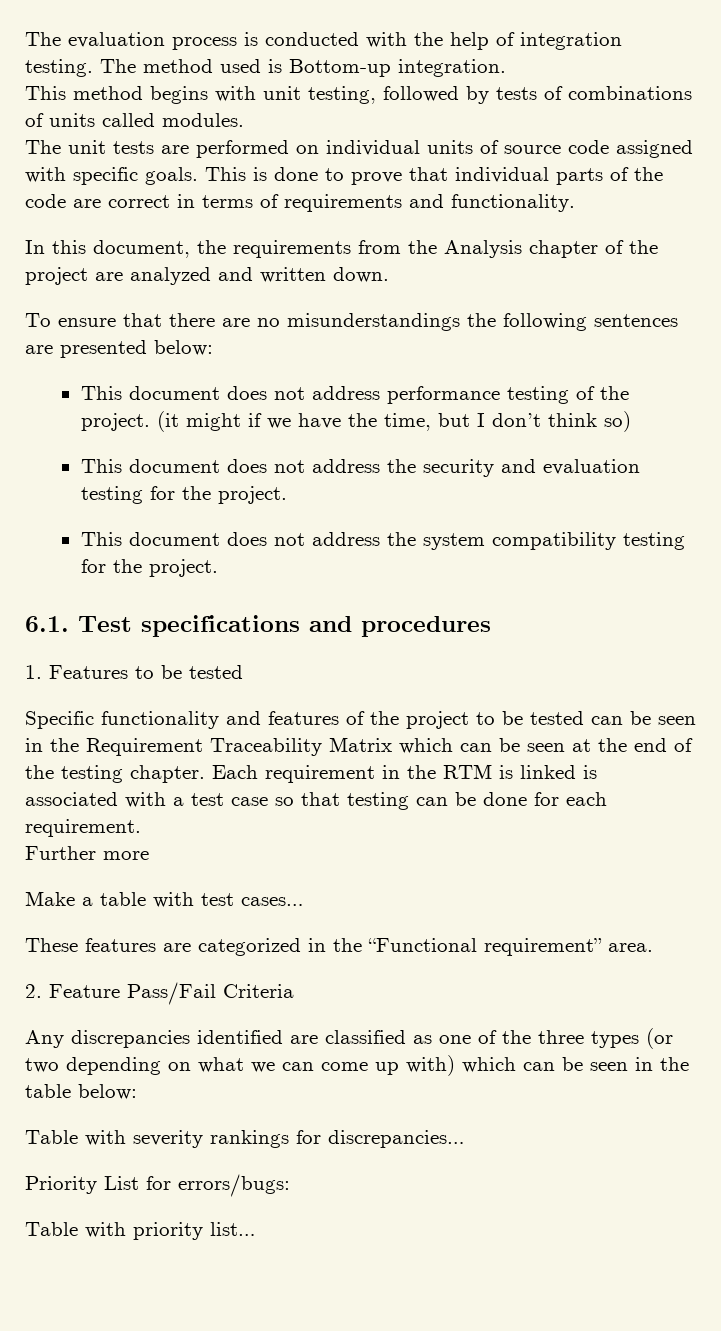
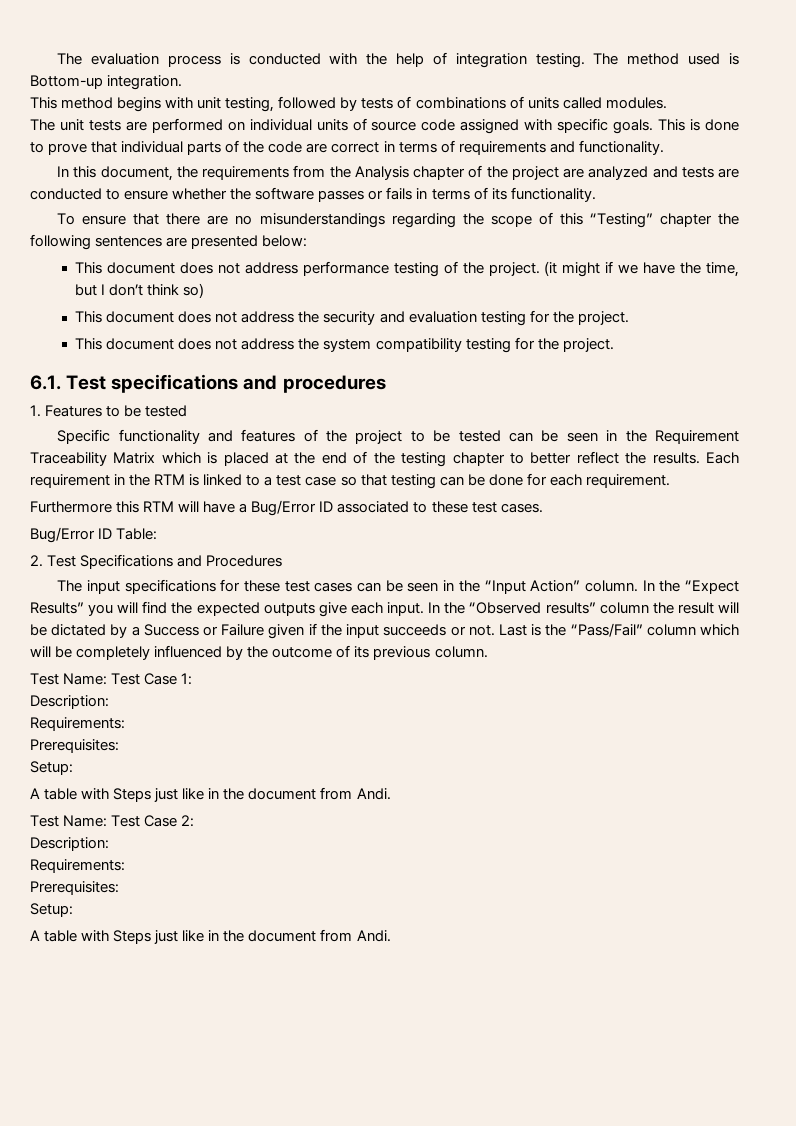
- In this document, the requirements from the Analysis chapter of the project are analyzed and written down.
+ In this document, the requirements from the Analysis chapter of the project are analyzed and tests are conducted to ensure whether the software passes or fails in terms of its functionality.
- To ensure that there are no misunderstandings the following sentences are presented below:
+ To ensure that there are no misunderstandings regarding the scope of this “Testing” chapter the following sentences are presented below:
- Specific functionality and features of the project to be tested can be seen in the Requirement Traceability Matrix which can be seen at the end of the testing chapter.
+ Specific functionality and features of the project to be tested can be seen in the Requirement Traceability Matrix which is placed at the end of the testing chapter to better reflect the results.
- Each requirement in the RTM is linked is associated with a test case so that testing can be done for each requirement.
+ Each requirement in the RTM is linked to a test case so that testing can be done for each requirement.
- Further more
- Make a table with test cases…
- These features are categorized in the “Functional requirement” area.
- 2. Feature Pass/Fail Criteria
- Any discrepancies identified are classified as one of the three types (or two depending on what we can come up with) which can be seen in the table below:
- Table with severity rankings for discrepancies…
- Priority List for errors/bugs:
- Table with priority list…
+ Furthermore this RTM will have a Bug/Error ID associated to these test cases.
+ Bug/Error ID Table:
+ 2. Test Specifications and Procedures
+ The input specifications for these test cases can be seen in the “Input Action” column. In the “Expect Results” you will find the expected outputs give each input. In the “Observed results” column the result will be dictated by a Success or Failure given if the input succeeds or not. Last is the “Pass/Fail” column which will be completely influenced by the outcome of its previous column.
+ Test Name: Test Case 1:
+ Description:
+ Requirements:
+ Prerequisites:
+ Setup:
+ A table with Steps just like in the document from Andi.
+ Test Name: Test Case 2:
+ Description:
+ Requirements:
+ Prerequisites:
+ Setup:
+ A table with Steps just like in the document from Andi.

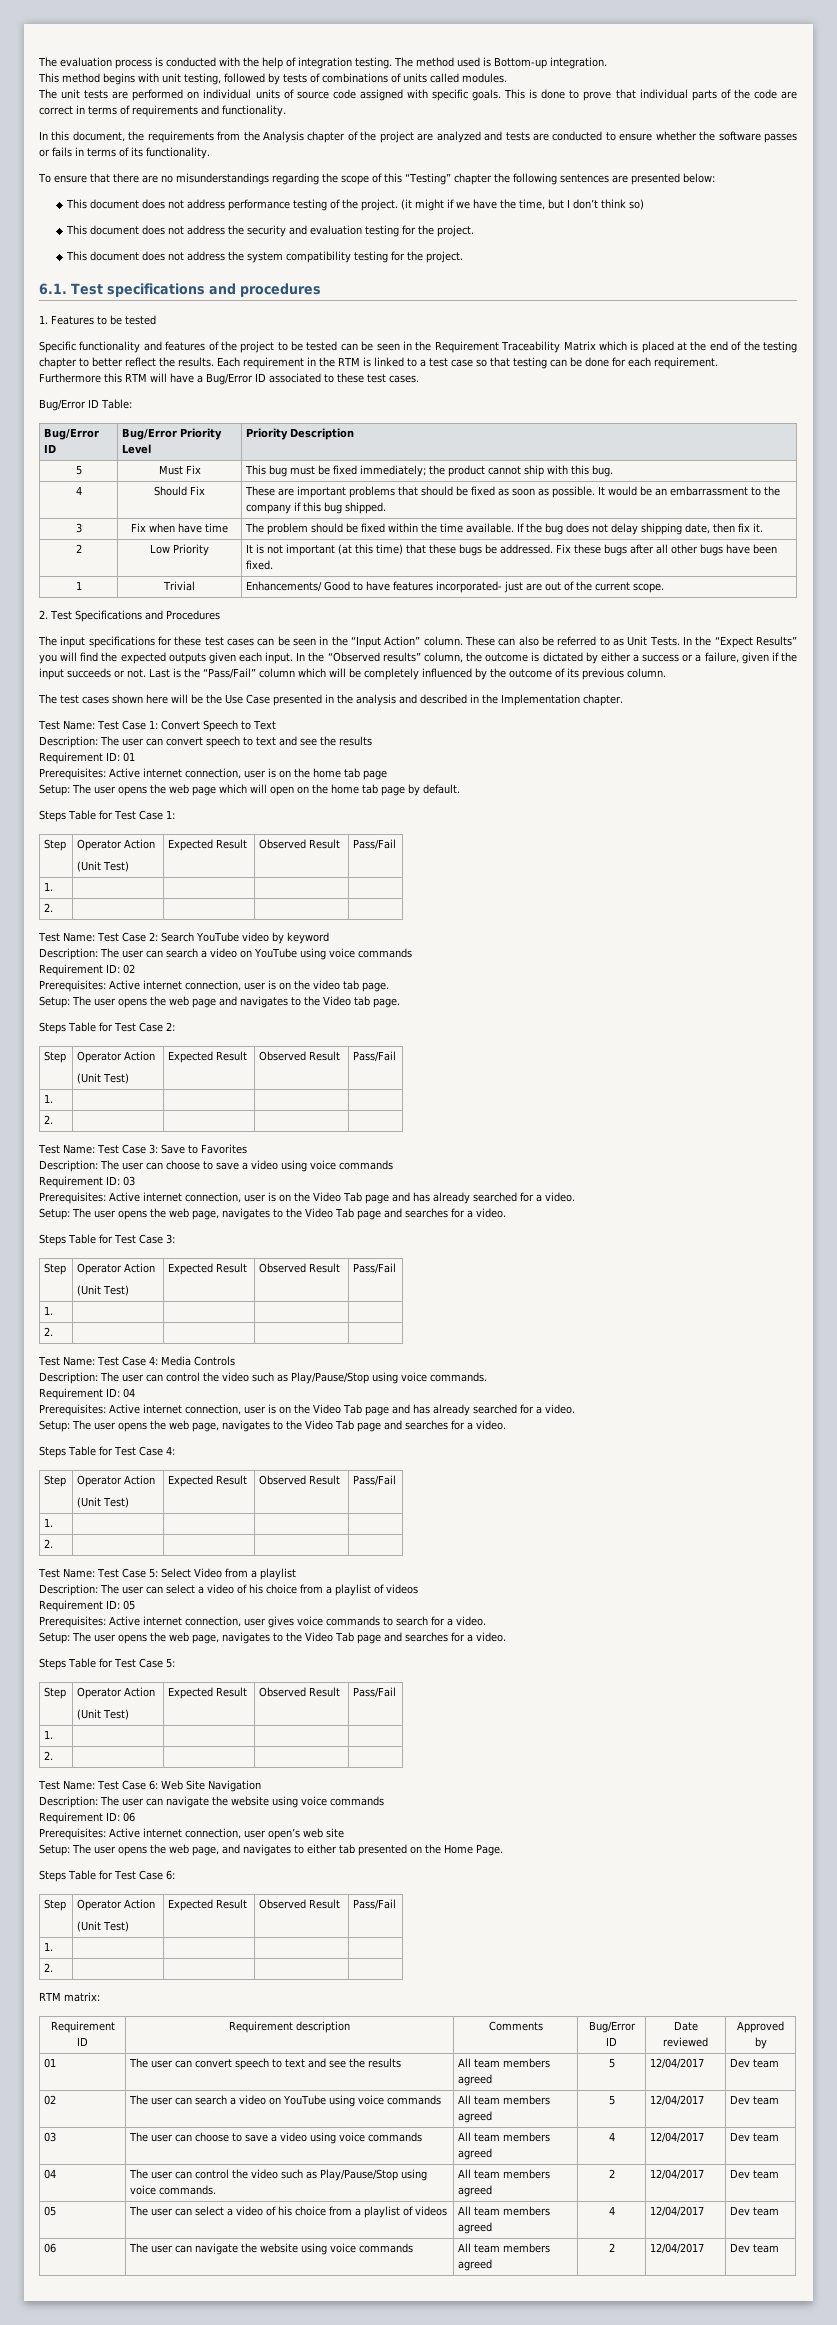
+ Bug/Error ID | Bug/Error Priority Level | Priority Description
+ 5 | Must Fix | This bug must be fixed immediately; the product cannot ship with this bug.
+ 4 | Should Fix | These are important problems that should be fixed as soon as possible. It would be an embarrassment to the company if this bug shipped.
+ 3 | Fix when have time | The problem should be fixed within the time available. If the bug does not delay shipping date, then fix it.
+ 2 | Low Priority | It is not important (at this time) that these bugs be addressed. Fix these bugs after all other bugs have been fixed.
+ 1 | Trivial | Enhancements/ Good to have features incorporated- just are out of the current scope.
+ These can also be referred to as Unit Tests.
- In the “Expect Results” you will find the expected outputs give each input.
+ In the “Expect Results” you will find the expected outputs given each input.
- In the “Observed results” column the result will be dictated by a Success or Failure given if the input succeeds or not.
+ In the “Observed results” column, the outcome is dictated by either a success or a failure, given if the input succeeds or not.
+ The test cases shown here will be the Use Case presented in the analysis and described in the Implementation chapter.
- Test Name: Test Case 1:
- Description:
- Requirements:
- Prerequisites:
- Setup:
- A table with Steps just like in the document from Andi.
+ Test Name: Test Case 1: Convert Speech to Text
+ Description: The user can convert speech to text and see the results
+ Requirement ID: 01
+ Prerequisites: Active internet connection, user is on the home tab page
+ Setup: The user opens the web page which will open on the home tab page by default.
+ Steps Table for Test Case 1:
+ Step | Operator Action
+ (Unit Test) | Expected Result | Observed Result | Pass/Fail
+ 1. | | | |
+ 2. | | | |
- Test Name: Test Case 2:
- Description:
- Requirements:
- Prerequisites:
- Setup:
- A table with Steps just like in the document from Andi.
+ Test Name: Test Case 2: Search YouTube video by keyword
+ Description: The user can search a video on YouTube using voice commands
+ Requirement ID: 02
+ Prerequisites: Active internet connection, user is on the video tab page.
+ Setup: The user opens the web page and navigates to the Video tab page.
+ Steps Table for Test Case 2:
+ Step | Operator Action
+ (Unit Test) | Expected Result | Observed Result | Pass/Fail
+ 1. | | | |
+ 2. | | | |
+ Test Name: Test Case 3: Save to Favorites
+ Description: The user can choose to save a video using voice commands
+ Requirement ID: 03
+ Prerequisites: Active internet connection, user is on the Video Tab page and has already searched for a video.
+ Setup: The user opens the web page, navigates to the Video Tab page and searches for a video.
+ Steps Table for Test Case 3:
+ Step | Operator Action
+ (Unit Test) | Expected Result | Observed Result | Pass/Fail
+ 1. | | | |
+ 2. | | | |
+ Test Name: Test Case 4: Media Controls
+ Description: The user can control the video such as Play/Pause/Stop using voice commands.
+ Requirement ID: 04
+ Prerequisites: Active internet connection, user is on the Video Tab page and has already searched for a video.
+ Setup: The user opens the web page, navigates to the Video Tab page and searches for a video.
+ Steps Table for Test Case 4:
+ Step | Operator Action
+ (Unit Test) | Expected Result | Observed Result | Pass/Fail
+ 1. | | | |
+ 2. | | | |
+ Test Name: Test Case 5: Select Video from a playlist
+ Description: The user can select a video of his choice from a playlist of videos
+ Requirement ID: 05
+ Prerequisites: Active internet connection, user gives voice commands to search for a video.
+ Setup: The user opens the web page, navigates to the Video Tab page and searches for a video.
+ Steps Table for Test Case 5:
+ Step | Operator Action
+ (Unit Test) | Expected Result | Observed Result | Pass/Fail
+ 1. | | | |
+ 2. | | | |
+ Test Name: Test Case 6: Web Site Navigation
+ Description: The user can navigate the website using voice commands
+ Requirement ID: 06
+ Prerequisites: Active internet connection, user open’s web site
+ Setup: The user opens the web page, and navigates to either tab presented on the Home Page.
+ Steps Table for Test Case 6:
+ Step | Operator Action
+ (Unit Test) | Expected Result | Observed Result | Pass/Fail
+ 1. | | | |
+ 2. | | | |
+ RTM matrix:
+ Requirement ID | Requirement description | Comments | Bug/Error ID | Date reviewed | Approved by
+ 01 | The user can convert speech to text and see the results | All team members agreed | 5 | 12/04/2017 | Dev team
+ 02 | The user can search a video on YouTube using voice commands | All team members agreed | 5 | 12/04/2017 | Dev team
+ 03 | The user can choose to save a video using voice commands | All team members agreed | 4 | 12/04/2017 | Dev team
+ 04 | The user can control the video such as Play/Pause/Stop using voice commands. | All team members agreed | 2 | 12/04/2017 | Dev team
+ 05 | The user can select a video of his choice from a playlist of videos | All team members agreed | 4 | 12/04/2017 | Dev team
+ 06 | The user can navigate the website using voice commands | All team members agreed | 2 | 12/04/2017 | Dev team

